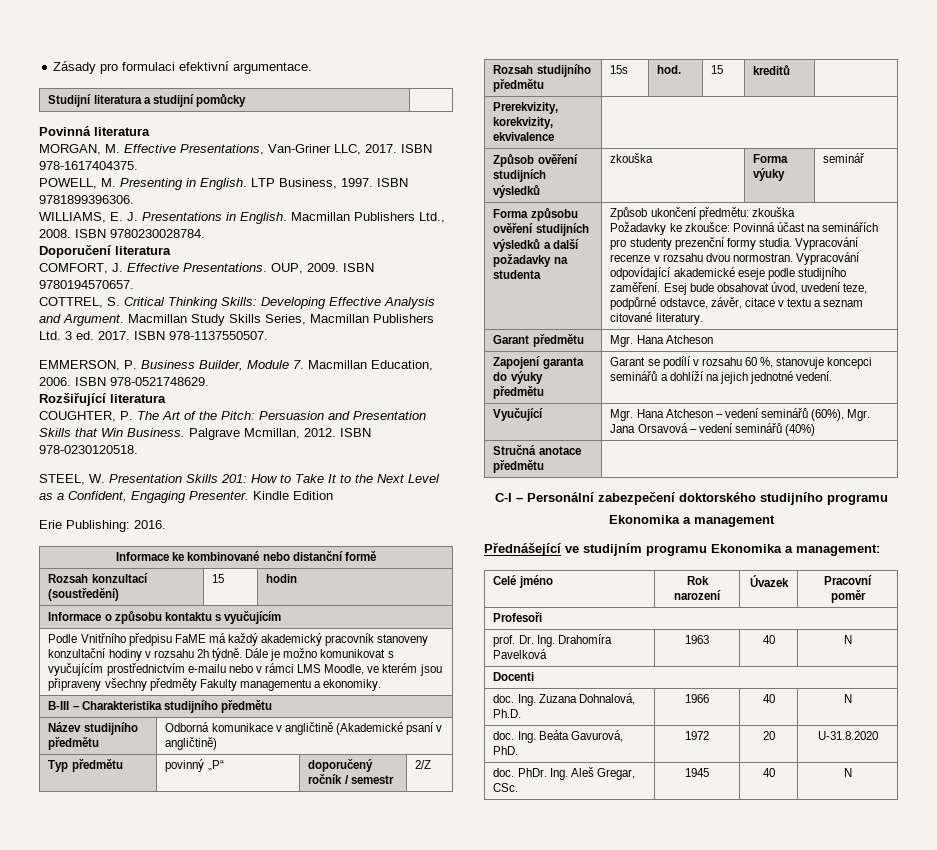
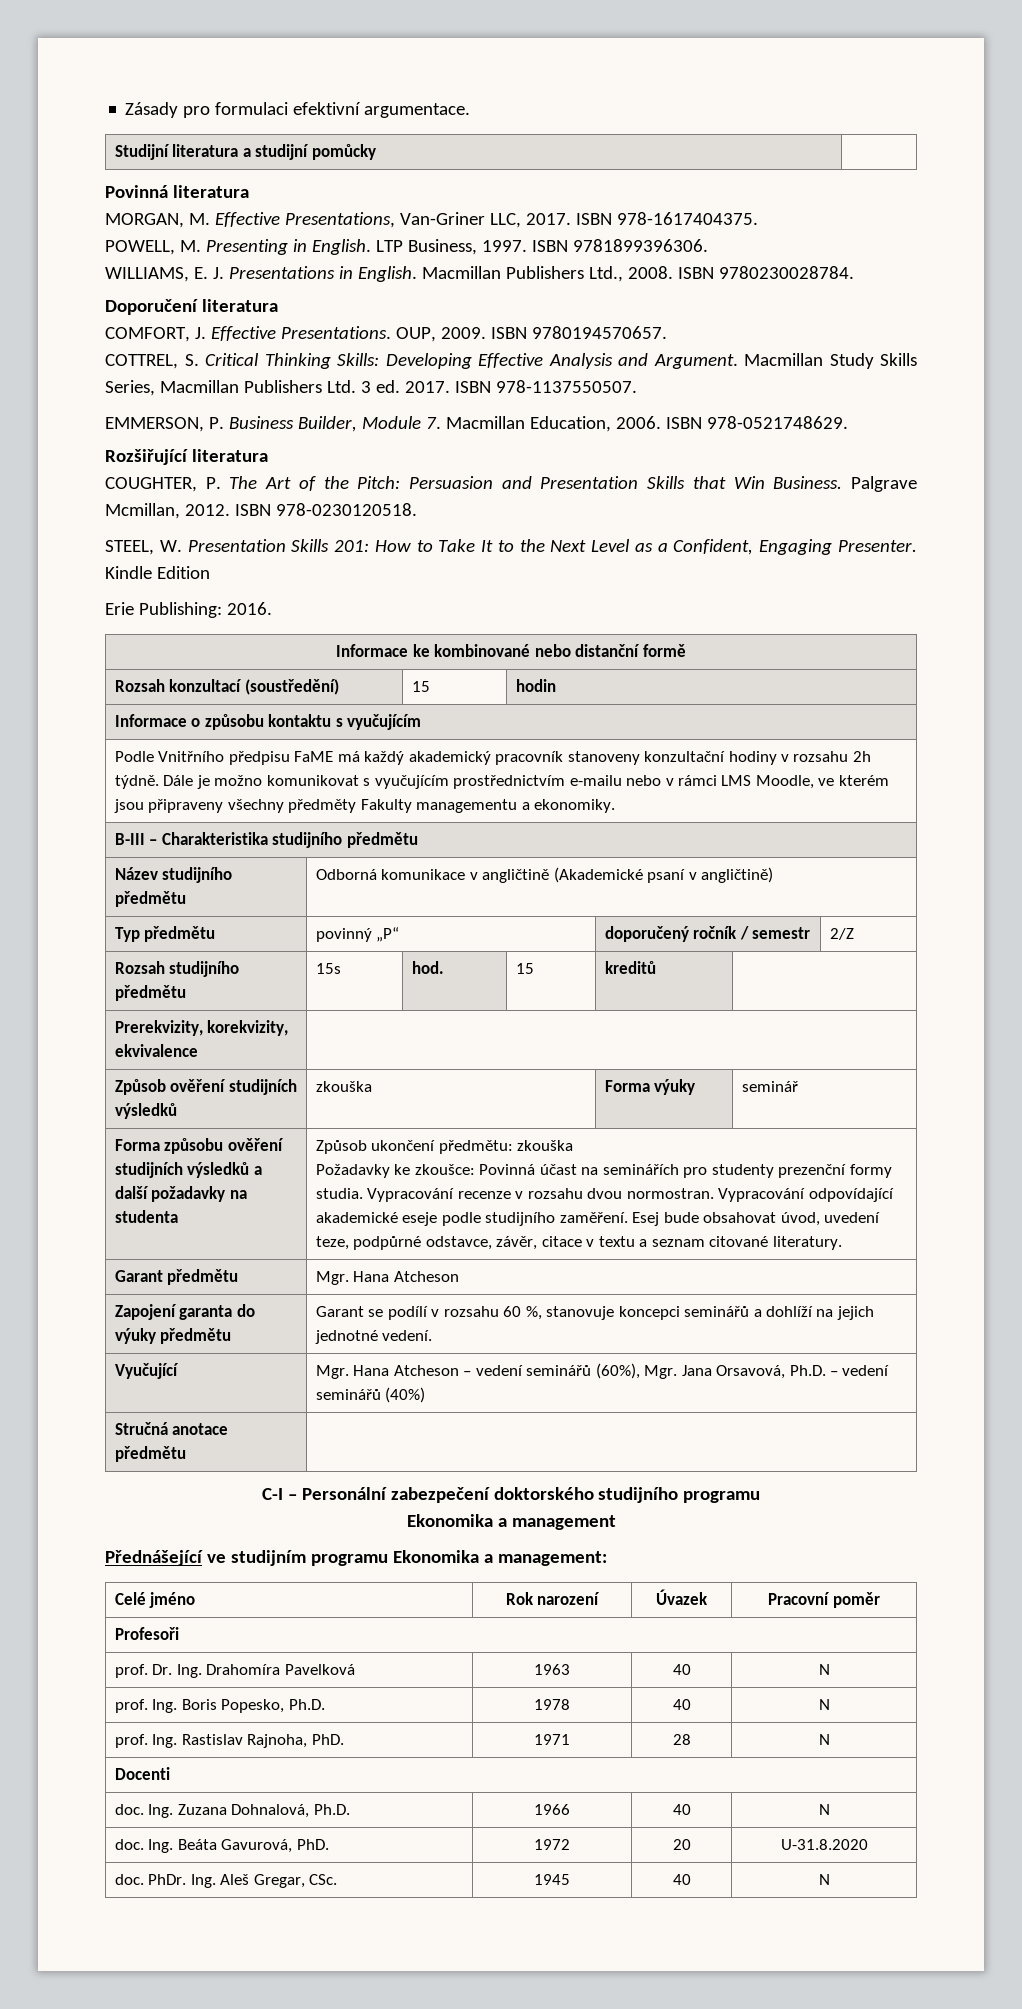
- Vyučující | Mgr. Hana Atcheson – vedení seminářů (60%), Mgr. Jana Orsavová – vedení seminářů (40%)
+ Vyučující | Mgr. Hana Atcheson – vedení seminářů (60%), Mgr. Jana Orsavová, Ph.D. – vedení seminářů (40%)
+ prof. Ing. Boris Popesko, Ph.D. | 1978 | 40 | N
+ prof. Ing. Rastislav Rajnoha, PhD. | 1971 | 28 | N

